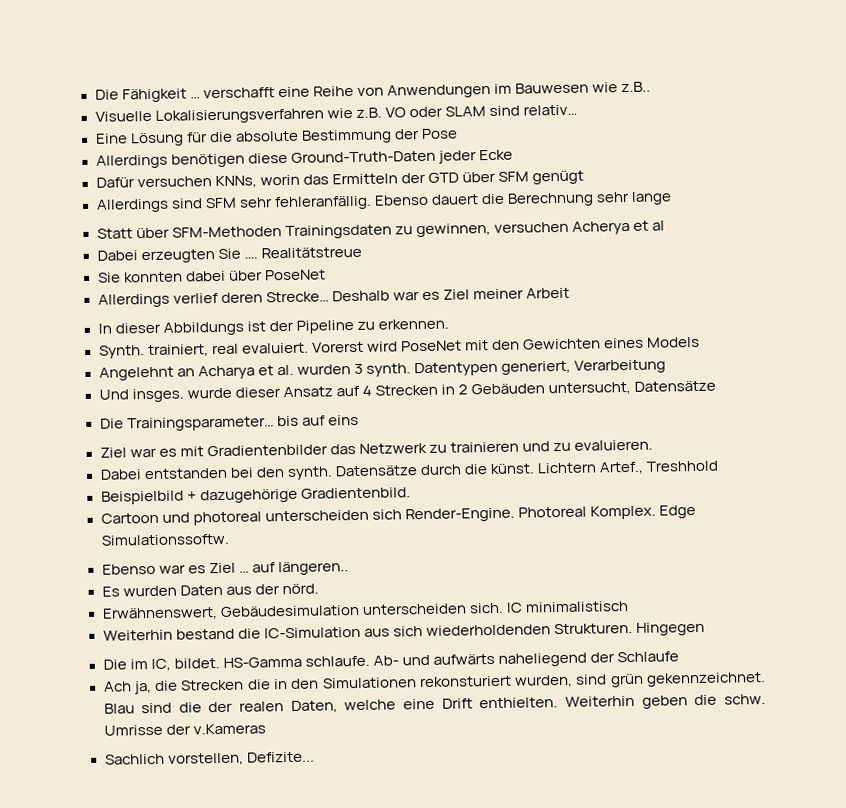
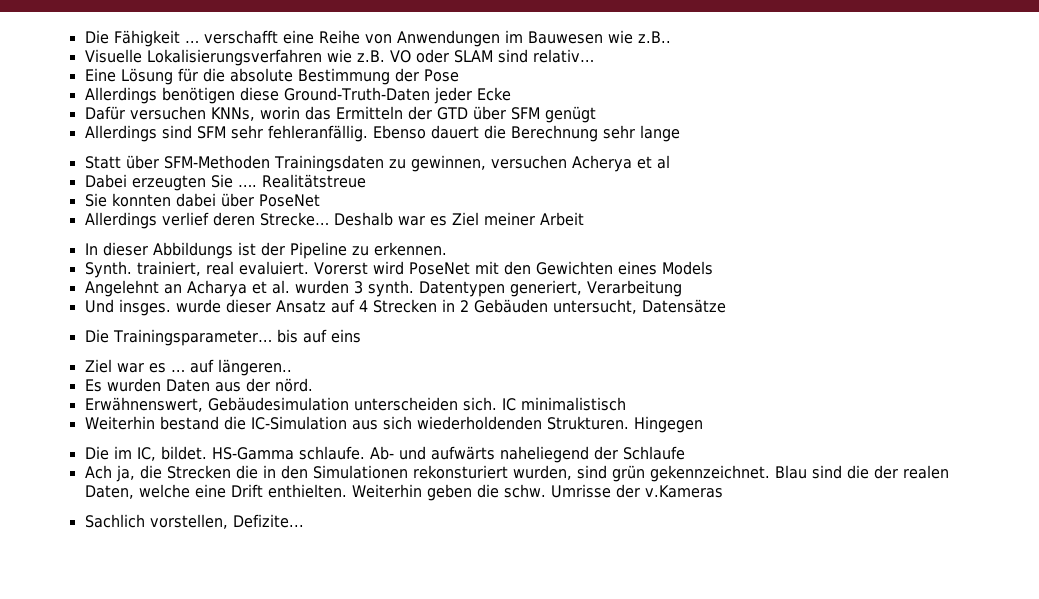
- Ziel war es mit Gradientenbilder das Netzwerk zu trainieren und zu evaluieren.
- Dabei entstanden bei den synth. Datensätze durch die künst. Lichtern Artef., Treshhold
- Beispielbild + dazugehörige Gradientenbild.
- Cartoon und photoreal unterscheiden sich Render-Engine. Photoreal Komplex. Edge Simulationssoftw.
- Ebenso war es Ziel … auf längeren..
+ Ziel war es … auf längeren..

